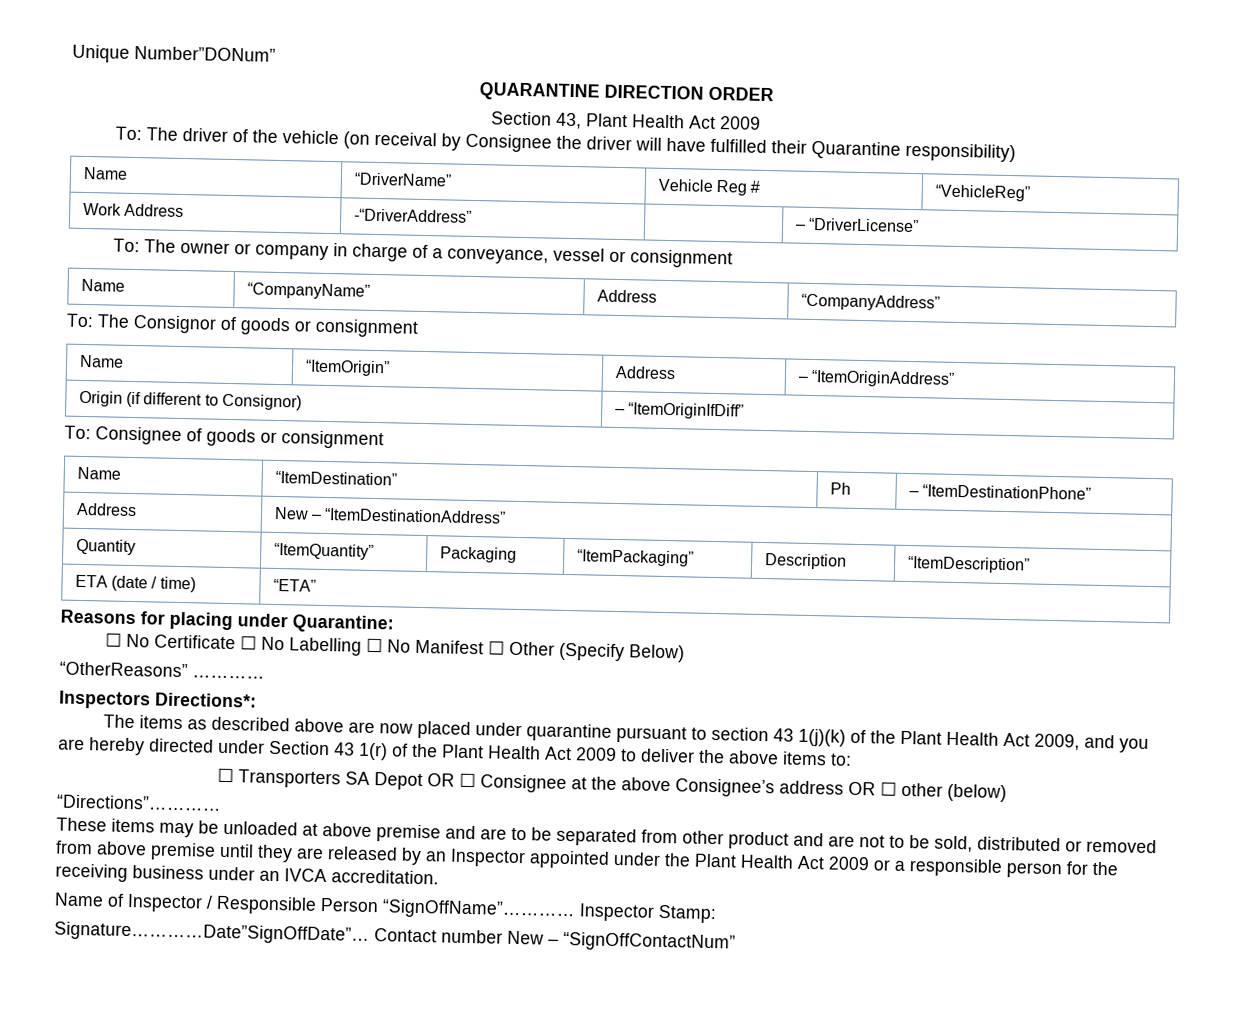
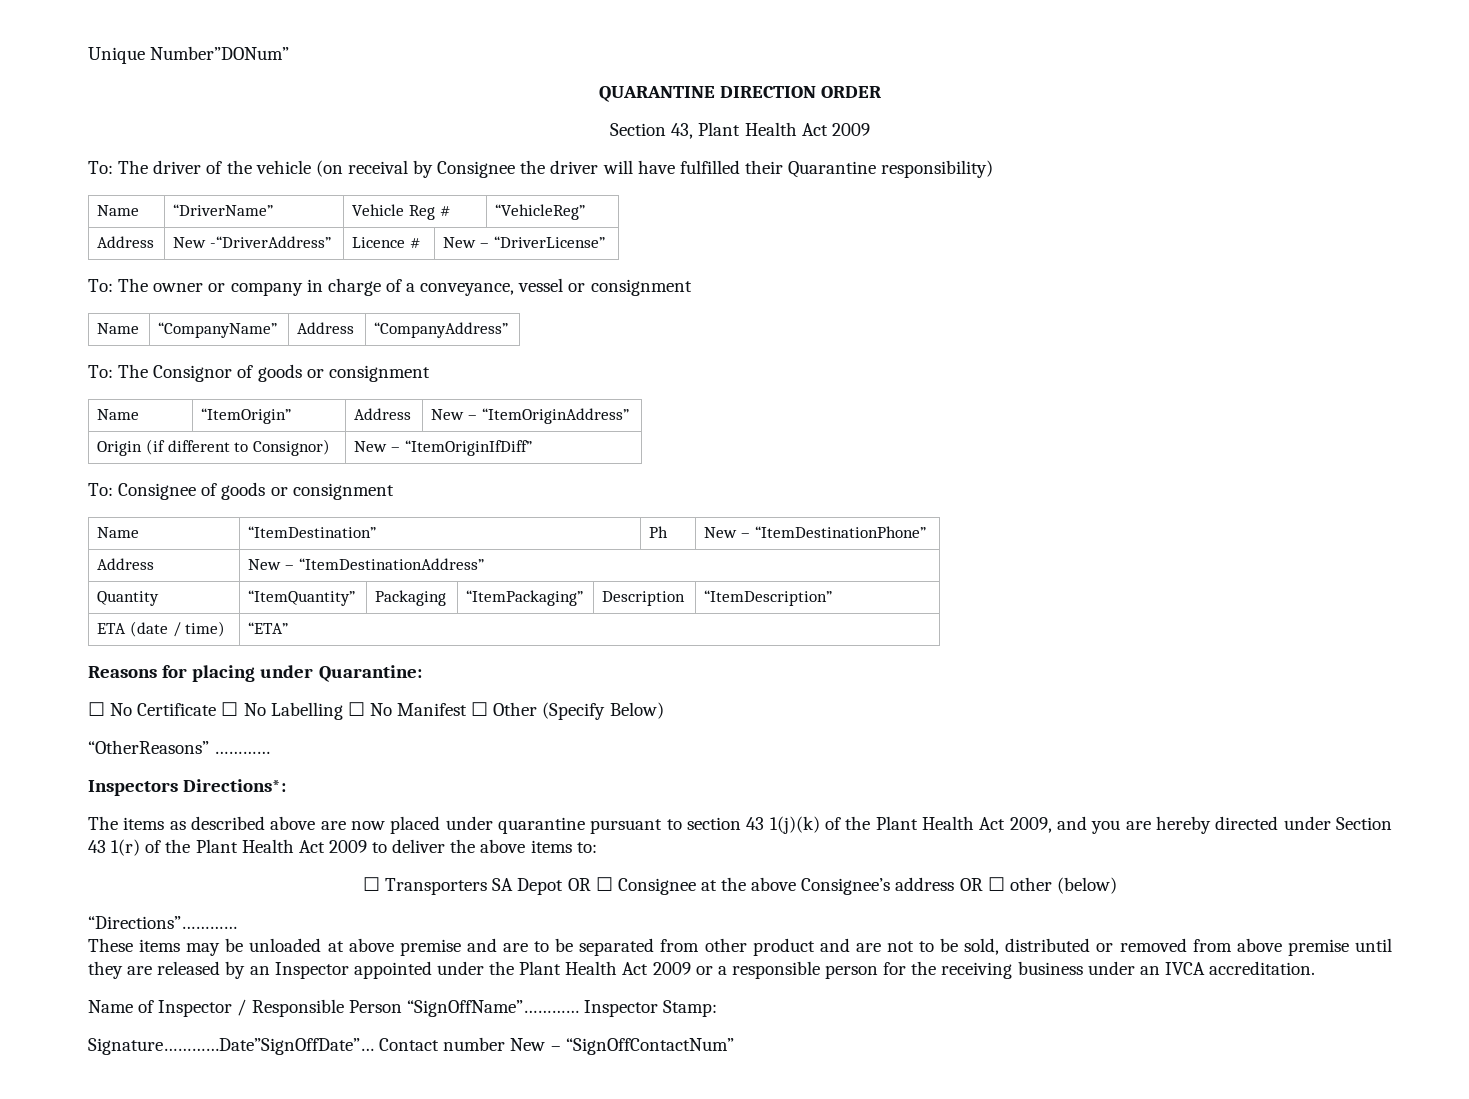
- Work Address | -“DriverAddress” | | – “DriverLicense”
+ Address | New -“DriverAddress” | Licence # | New – “DriverLicense”
- Name | “ItemOrigin” | Address | – “ItemOriginAddress”
+ Name | “ItemOrigin” | Address | New – “ItemOriginAddress”
- Origin (if different to Consignor) | – “ItemOriginIfDiff”
+ Origin (if different to Consignor) | New – “ItemOriginIfDiff”
- Name | “ItemDestination” | Ph | – “ItemDestinationPhone”
+ Name | “ItemDestination” | Ph | New – “ItemDestinationPhone”

